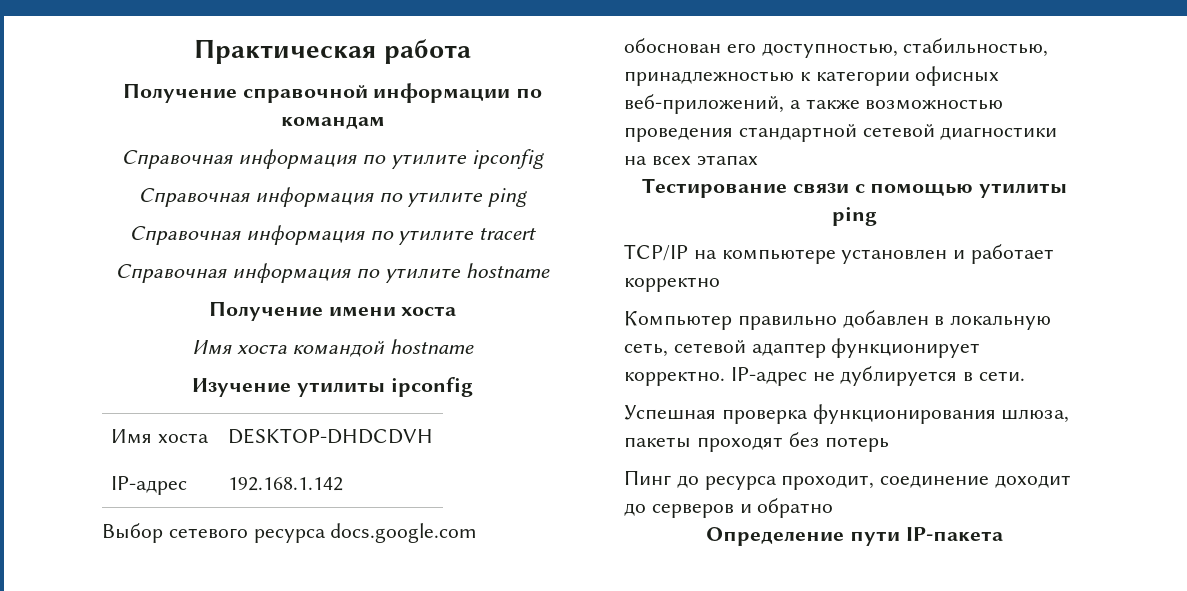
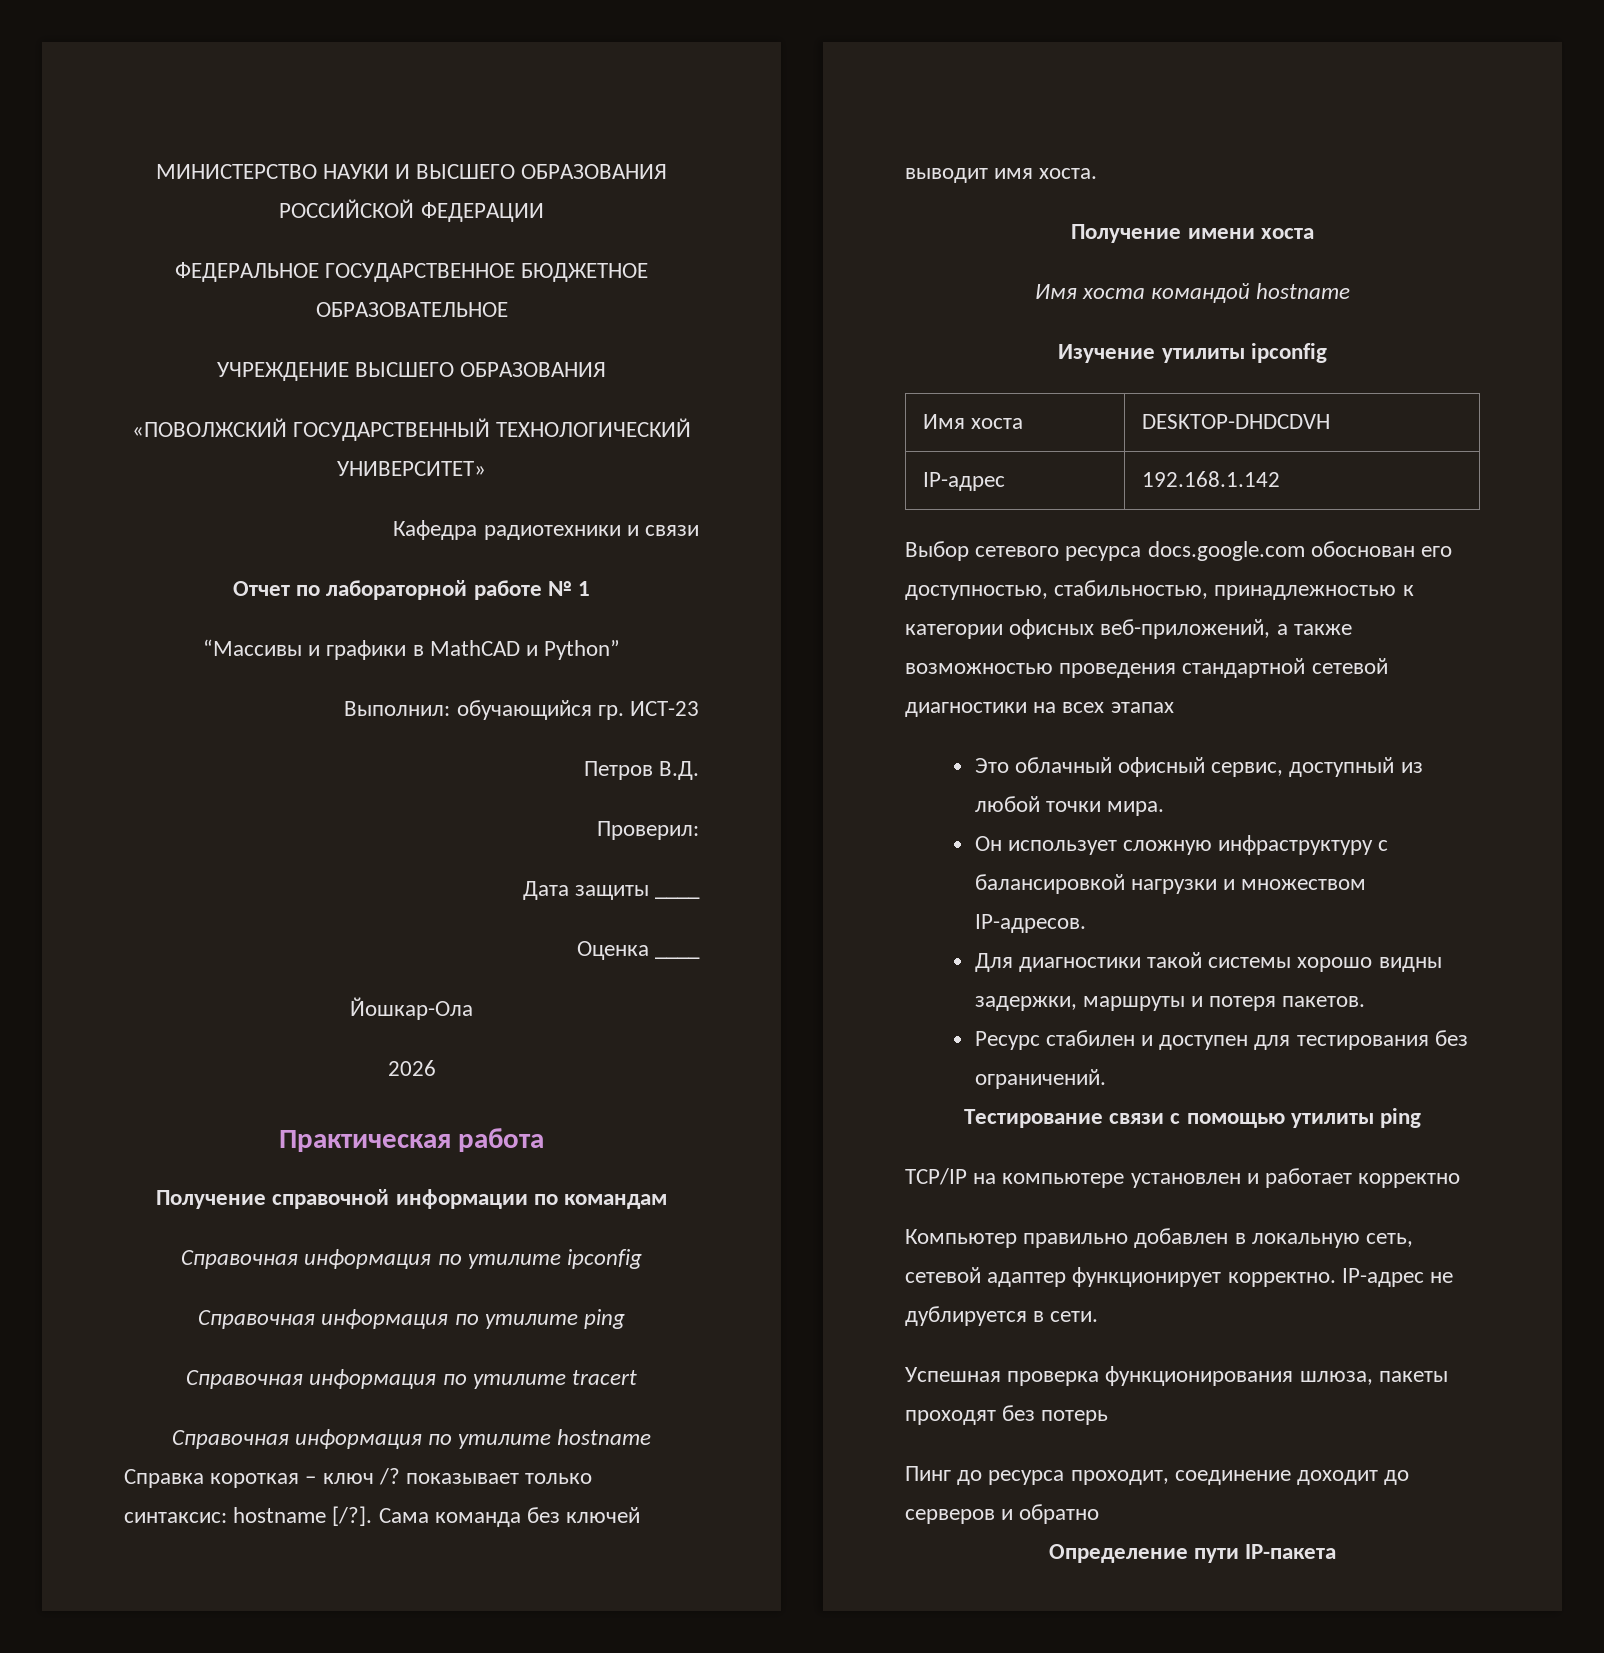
+ МИНИСТЕРСТВО НАУКИ И ВЫСШЕГО ОБРАЗОВАНИЯ РОССИЙСКОЙ ФЕДЕРАЦИИ
+ ФЕДЕРАЛЬНОЕ ГОСУДАРСТВЕННОЕ БЮДЖЕТНОЕ ОБРАЗОВАТЕЛЬНОЕ
+ УЧРЕЖДЕНИЕ ВЫСШЕГО ОБРАЗОВАНИЯ
+ «ПОВОЛЖСКИЙ ГОСУДАРСТВЕННЫЙ ТЕХНОЛОГИЧЕСКИЙ УНИВЕРСИТЕТ»
+ Кафедра радиотехники и связи
+ Отчет по лабораторной работе № 1
+ “Массивы и графики в MathCAD и Python”
+ Выполнил: обучающийся гр. ИСТ-23
+ Петров В.Д.
+ Проверил:
+ Дата защиты ____
+ Оценка ____
+ Йошкар-Ола
+ 2026
+ Справка короткая – ключ /? показывает только синтаксис: hostname [/?]. Сама команда без ключей выводит имя хоста.
+ Это облачный офисный сервис, доступный из любой точки мира.
+ Он использует сложную инфраструктуру с балансировкой нагрузки и множеством IP-адресов.
+ Для диагностики такой системы хорошо видны задержки, маршруты и потеря пакетов.
+ Ресурс стабилен и доступен для тестирования без ограничений.

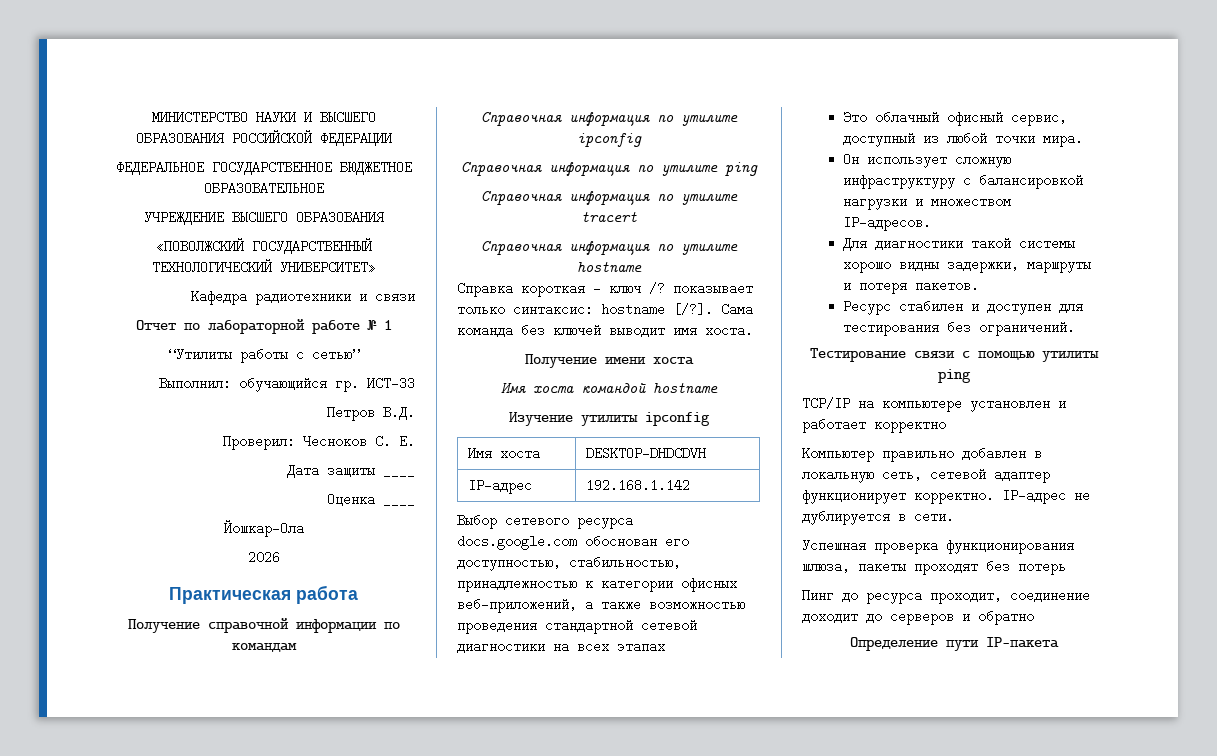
- “Массивы и графики в MathCAD и Python”
+ “Утилиты работы с сетью”
- ИСТ-23
+ ИСТ-33
- Проверил:
+ Проверил: Чесноков С. Е.

